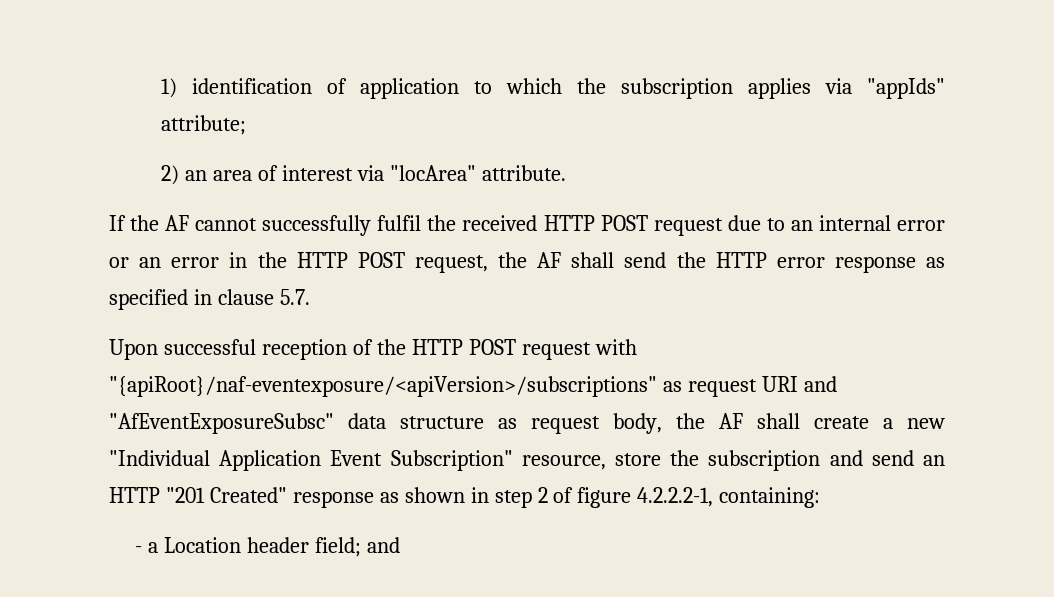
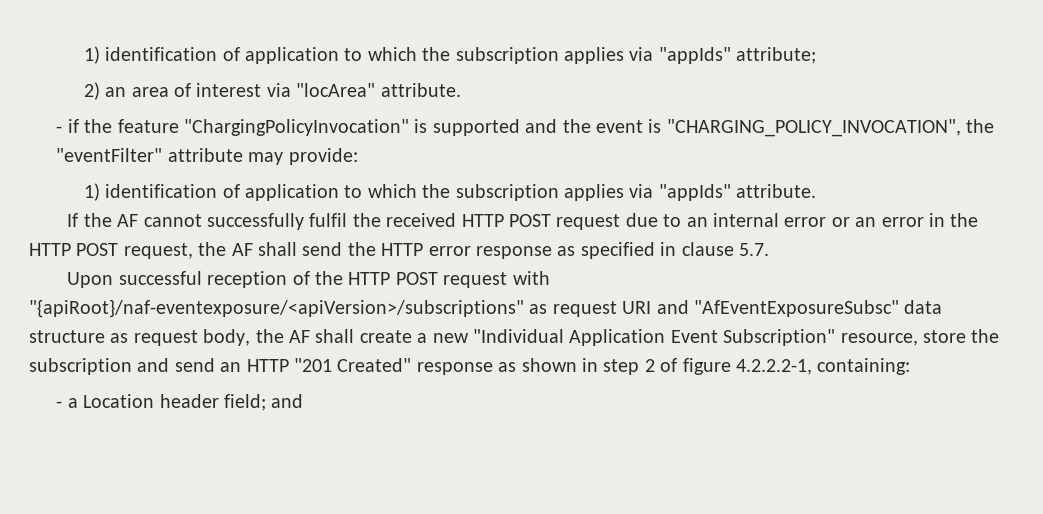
+ - if the feature "ChargingPolicyInvocation" is supported and the event is "CHARGING_POLICY_INVOCATION", the "eventFilter" attribute may provide:
+ 1) identification of application to which the subscription applies via "appIds" attribute.

